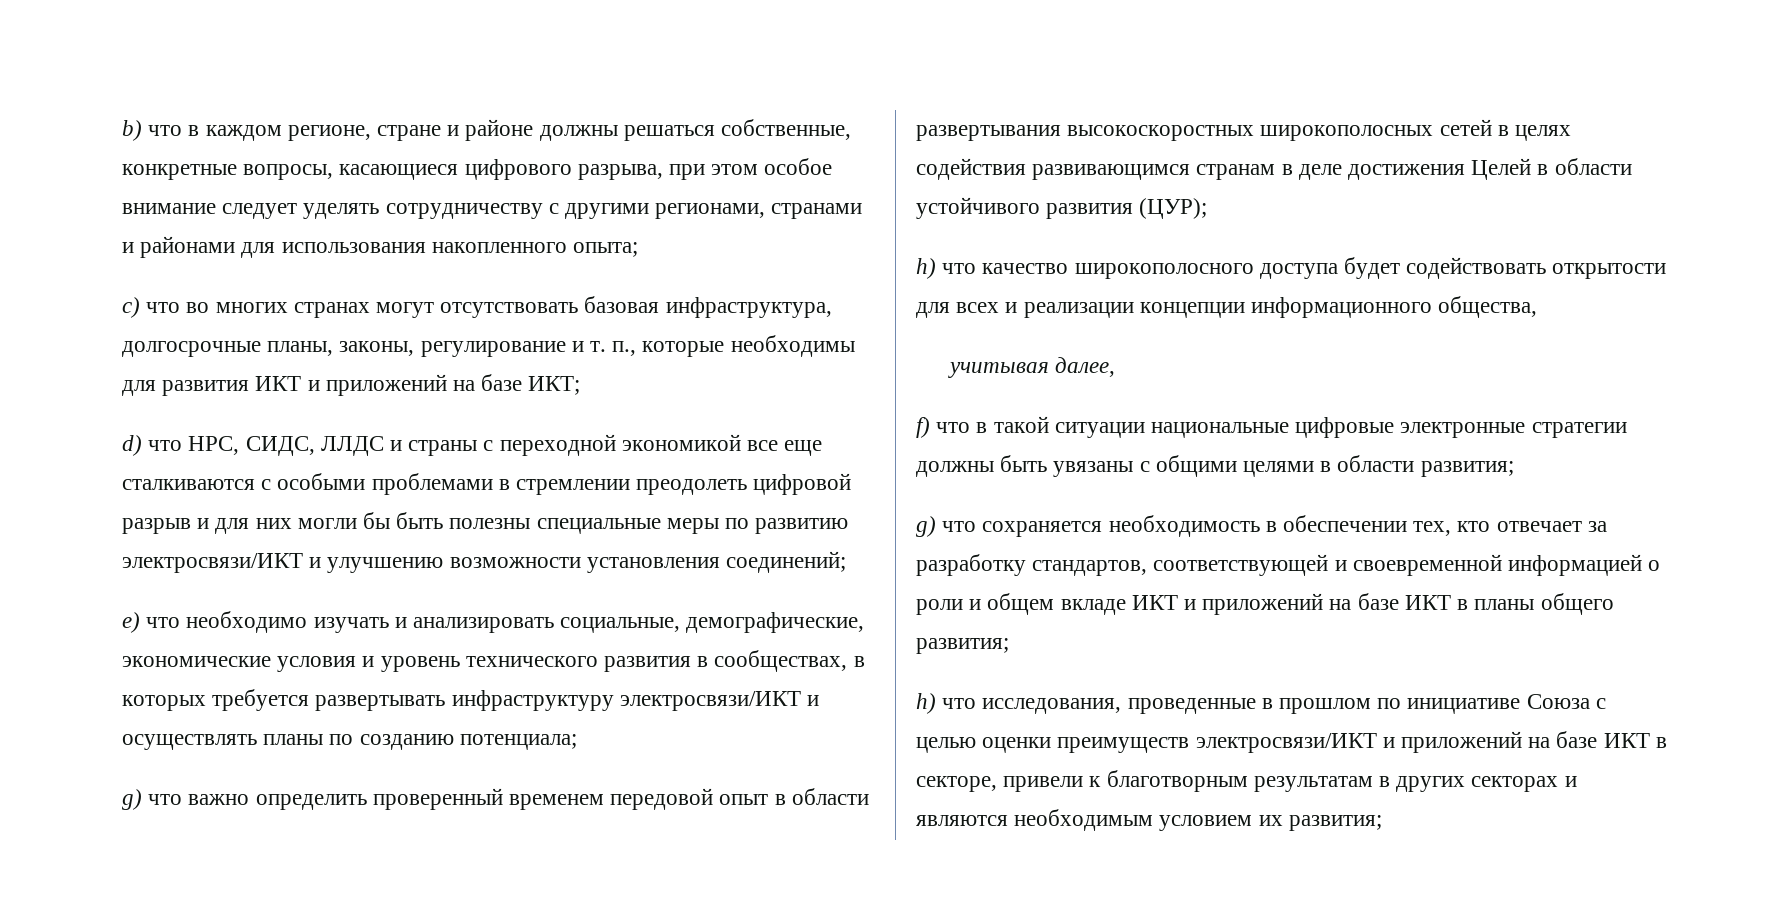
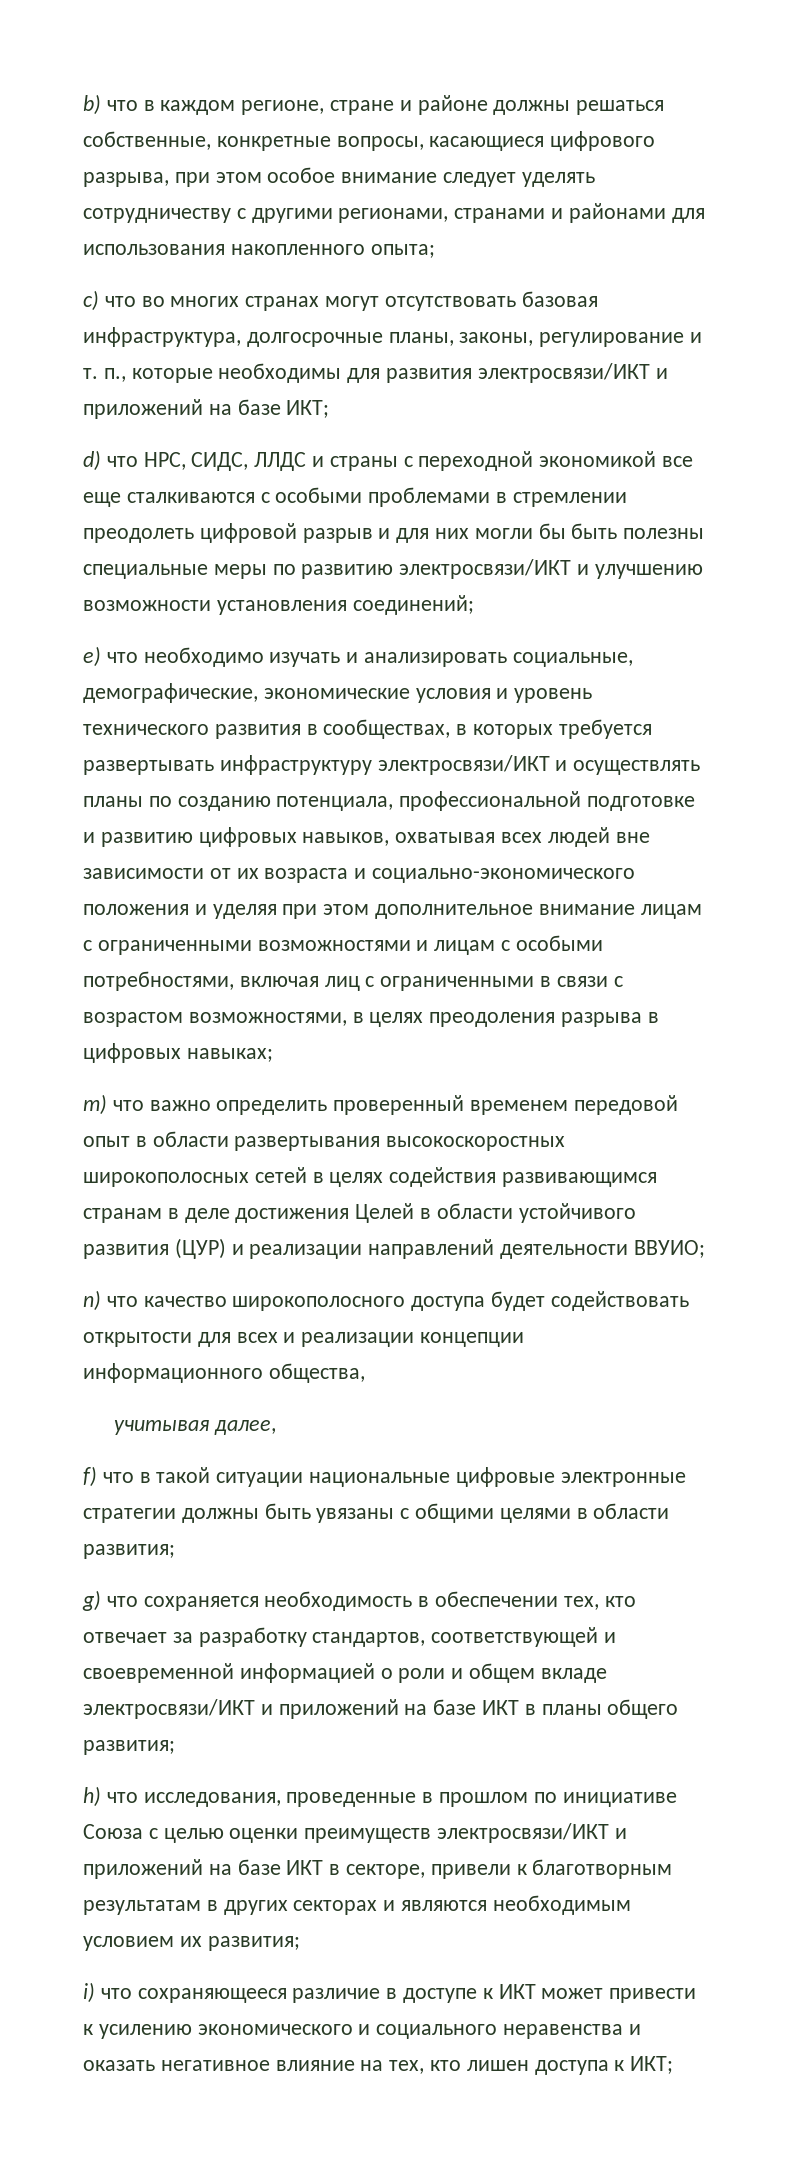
- c) что во многих странах могут отсутствовать базовая инфраструктура, долгосрочные планы, законы, регулирование и т. п., которые необходимы для развития ИКТ и приложений на базе ИКТ;
+ c) что во многих странах могут отсутствовать базовая инфраструктура, долгосрочные планы, законы, регулирование и т. п., которые необходимы для развития электросвязи/ИКТ и приложений на базе ИКТ;
- e) что необходимо изучать и анализировать социальные, демографические, экономические условия и уровень технического развития в сообществах, в которых требуется развертывать инфраструктуру электросвязи/ИКТ и осуществлять планы по созданию потенциала;
- g) что важно определить проверенный временем передовой опыт в области развертывания высокоскоростных широкополосных сетей в целях содействия развивающимся странам в деле достижения Целей в области устойчивого развития (ЦУР);
- h) что качество широкополосного доступа будет содействовать открытости для всех и реализации концепции информационного общества,
+ e) что необходимо изучать и анализировать социальные, демографические, экономические условия и уровень технического развития в сообществах, в которых требуется развертывать инфраструктуру электросвязи/ИКТ и осуществлять планы по созданию потенциала, профессиональной подготовке и развитию цифровых навыков, охватывая всех людей вне зависимости от их возраста и социально-экономического положения и уделяя при этом дополнительное внимание лицам с ограниченными возможностями и лицам с особыми потребностями, включая лиц с ограниченными в связи с возрастом возможностями, в целях преодоления разрыва в цифровых навыках;
+ m) что важно определить проверенный временем передовой опыт в области развертывания высокоскоростных широкополосных сетей в целях содействия развивающимся странам в деле достижения Целей в области устойчивого развития (ЦУР) и реализации направлений деятельности ВВУИО;
+ n) что качество широкополосного доступа будет содействовать открытости для всех и реализации концепции информационного общества,
- g) что сохраняется необходимость в обеспечении тех, кто отвечает за разработку стандартов, соответствующей и своевременной информацией о роли и общем вкладе ИКТ и приложений на базе ИКТ в планы общего развития;
+ g) что сохраняется необходимость в обеспечении тех, кто отвечает за разработку стандартов, соответствующей и своевременной информацией о роли и общем вкладе электросвязи/ИКТ и приложений на базе ИКТ в планы общего развития;
+ i) что сохраняющееся различие в доступе к ИКТ может привести к усилению экономического и социального неравенства и оказать негативное влияние на тех, кто лишен доступа к ИКТ;

